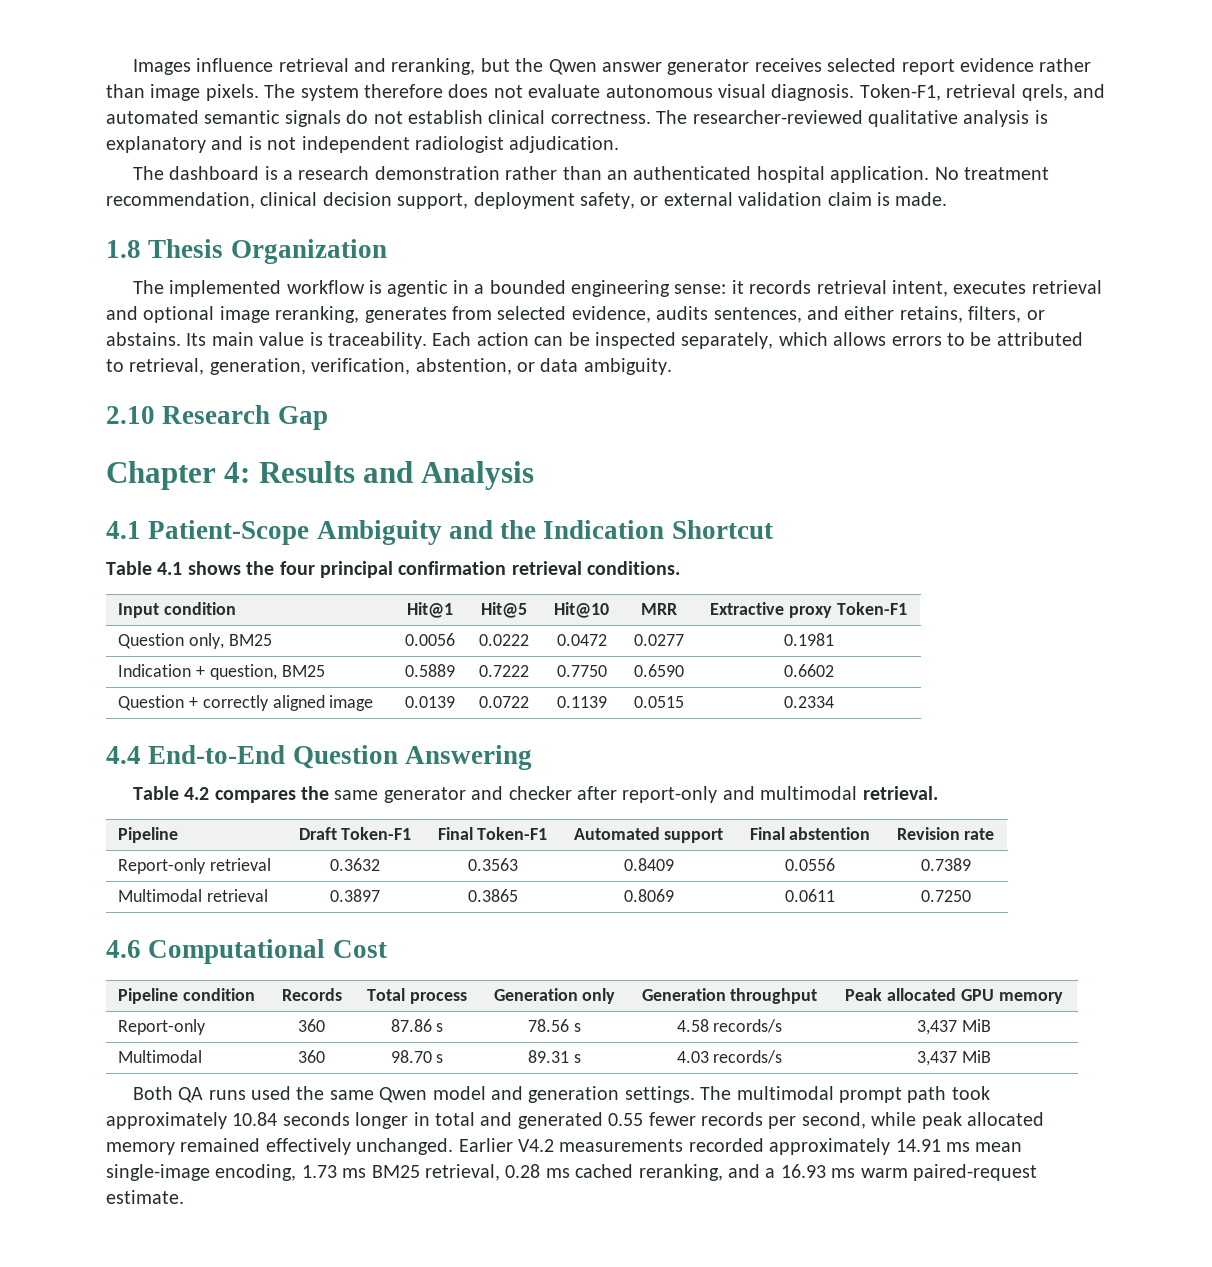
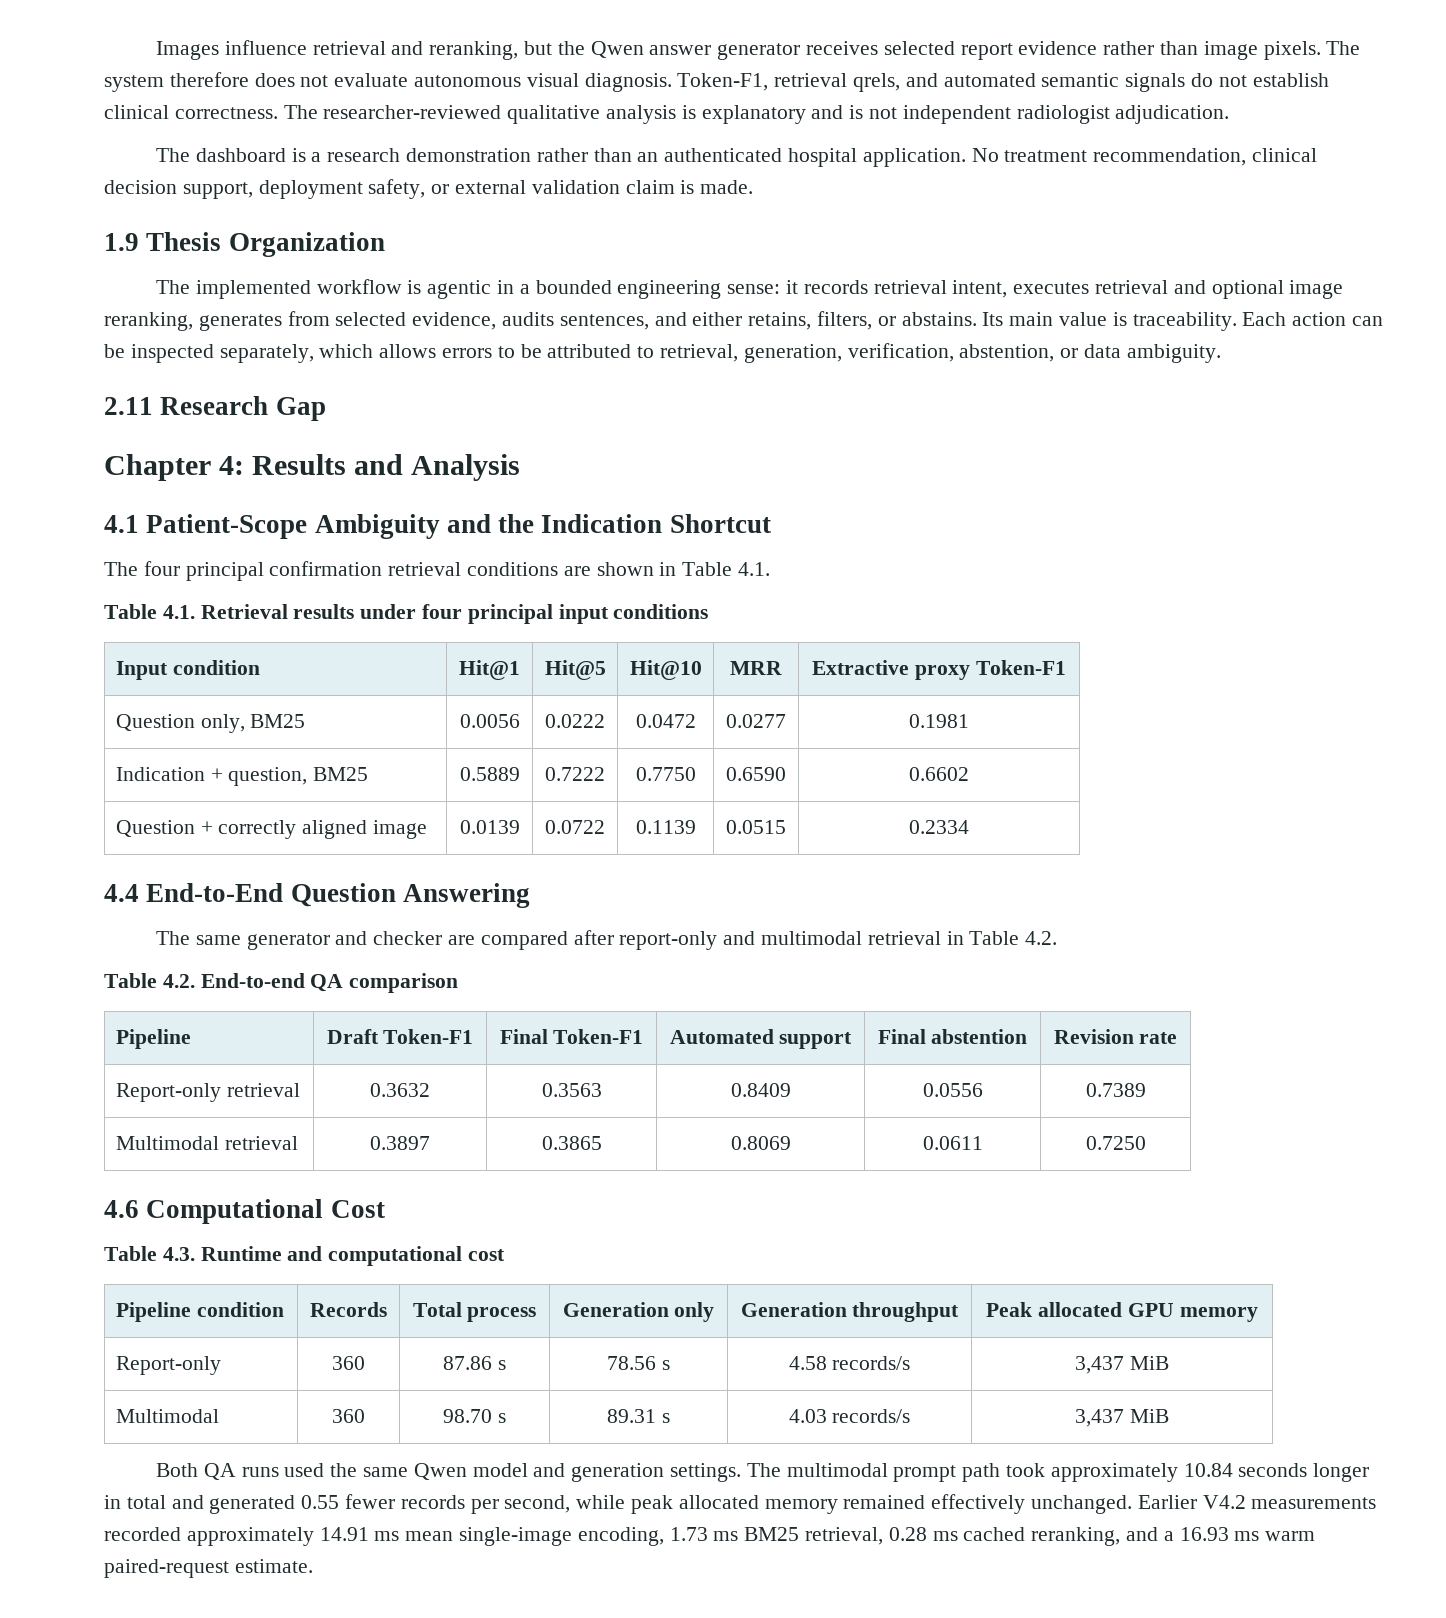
- 1.8 Thesis Organization
+ 1.9 Thesis Organization
- 2.10 Research Gap
+ 2.11 Research Gap
- Table 4.1 shows the four principal confirmation retrieval conditions.
+ The four principal confirmation retrieval conditions are shown in Table 4.1.
+ Table 4.1. Retrieval results under four principal input conditions
- Table 4.2 compares the same generator and checker after report-only and multimodal retrieval.
+ The same generator and checker are compared after report-only and multimodal retrieval in Table 4.2.
+ Table 4.2. End-to-end QA comparison
+ Table 4.3. Runtime and computational cost

